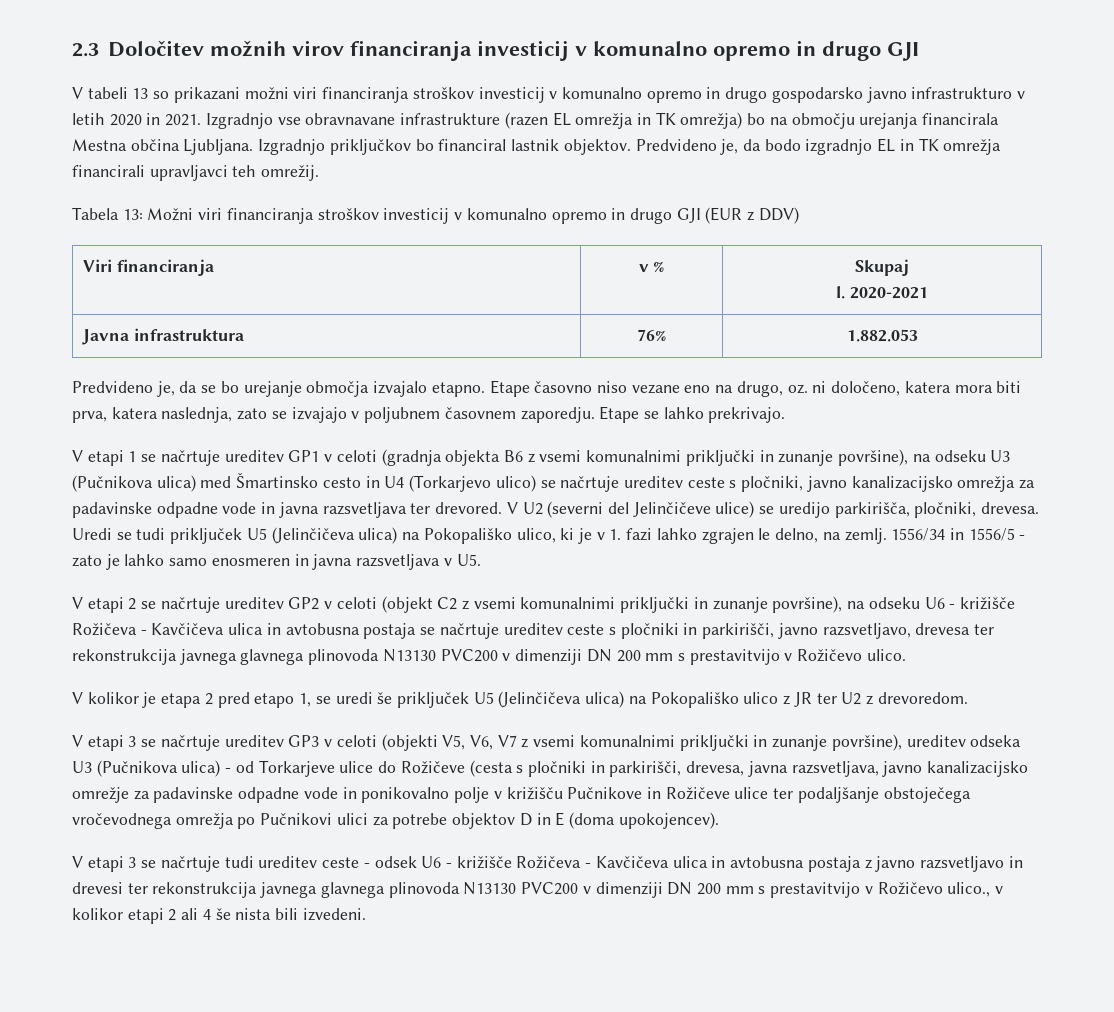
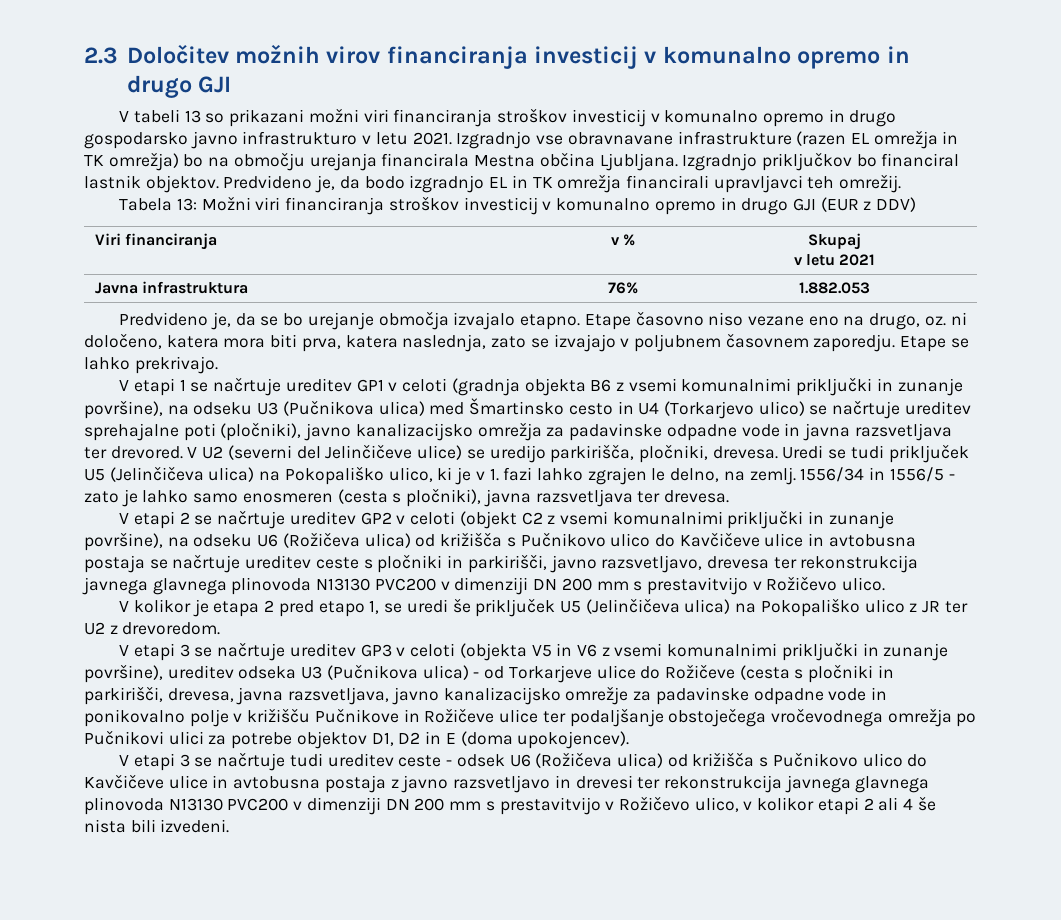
- V tabeli 13 so prikazani možni viri financiranja stroškov investicij v komunalno opremo in drugo gospodarsko javno infrastrukturo v letih 2020 in 2021.
+ V tabeli 13 so prikazani možni viri financiranja stroškov investicij v komunalno opremo in drugo gospodarsko javno infrastrukturo v letu 2021.
  Viri financiranja | v % | Skupaj
- l. 2020-2021
+ v letu 2021
- V etapi 1 se načrtuje ureditev GP1 v celoti (gradnja objekta B6 z vsemi komunalnimi priključki in zunanje površine), na odseku U3 (Pučnikova ulica) med Šmartinsko cesto in U4 (Torkarjevo ulico) se načrtuje ureditev ceste s pločniki, javno kanalizacijsko omrežja za padavinske odpadne vode in javna razsvetljava ter drevored.
+ V etapi 1 se načrtuje ureditev GP1 v celoti (gradnja objekta B6 z vsemi komunalnimi priključki in zunanje površine), na odseku U3 (Pučnikova ulica) med Šmartinsko cesto in U4 (Torkarjevo ulico) se načrtuje ureditev sprehajalne poti (pločniki), javno kanalizacijsko omrežja za padavinske odpadne vode in javna razsvetljava ter drevored.
- 1556/34 in 1556/5 - zato je lahko samo enosmeren in javna razsvetljava v U5.
+ 1556/34 in 1556/5 - zato je lahko samo enosmeren (cesta s pločniki), javna razsvetljava ter drevesa.
- V etapi 2 se načrtuje ureditev GP2 v celoti (objekt C2 z vsemi komunalnimi priključki in zunanje površine), na odseku U6 - križišče Rožičeva - Kavčičeva ulica in avtobusna postaja se načrtuje ureditev ceste s pločniki in parkirišči, javno razsvetljavo, drevesa ter rekonstrukcija javnega glavnega plinovoda N13130 PVC200 v dimenziji DN 200 mm s prestavitvijo v Rožičevo ulico.
+ V etapi 2 se načrtuje ureditev GP2 v celoti (objekt C2 z vsemi komunalnimi priključki in zunanje površine), na odseku U6 (Rožičeva ulica) od križišča s Pučnikovo ulico do Kavčičeve ulice in avtobusna postaja se načrtuje ureditev ceste s pločniki in parkirišči, javno razsvetljavo, drevesa ter rekonstrukcija javnega glavnega plinovoda N13130 PVC200 v dimenziji DN 200 mm s prestavitvijo v Rožičevo ulico.
- V etapi 3 se načrtuje ureditev GP3 v celoti (objekti V5, V6, V7 z vsemi komunalnimi priključki in zunanje površine), ureditev odseka U3 (Pučnikova ulica) - od Torkarjeve ulice do Rožičeve (cesta s pločniki in parkirišči, drevesa, javna razsvetljava, javno kanalizacijsko omrežje za padavinske odpadne vode in ponikovalno polje v križišču Pučnikove in Rožičeve ulice ter podaljšanje obstoječega vročevodnega omrežja po Pučnikovi ulici za potrebe objektov D in E (doma upokojencev).
+ V etapi 3 se načrtuje ureditev GP3 v celoti (objekta V5 in V6 z vsemi komunalnimi priključki in zunanje površine), ureditev odseka U3 (Pučnikova ulica) - od Torkarjeve ulice do Rožičeve (cesta s pločniki in parkirišči, drevesa, javna razsvetljava, javno kanalizacijsko omrežje za padavinske odpadne vode in ponikovalno polje v križišču Pučnikove in Rožičeve ulice ter podaljšanje obstoječega vročevodnega omrežja po Pučnikovi ulici za potrebe objektov D1, D2 in E (doma upokojencev).
- V etapi 3 se načrtuje tudi ureditev ceste - odsek U6 - križišče Rožičeva - Kavčičeva ulica in avtobusna postaja z javno razsvetljavo in drevesi ter rekonstrukcija javnega glavnega plinovoda N13130 PVC200 v dimenziji DN 200 mm s prestavitvijo v Rožičevo ulico., v kolikor etapi 2 ali 4 še nista bili izvedeni.
+ V etapi 3 se načrtuje tudi ureditev ceste - odsek U6 (Rožičeva ulica) od križišča s Pučnikovo ulico do Kavčičeve ulice in avtobusna postaja z javno razsvetljavo in drevesi ter rekonstrukcija javnega glavnega plinovoda N13130 PVC200 v dimenziji DN 200 mm s prestavitvijo v Rožičevo ulico, v kolikor etapi 2 ali 4 še nista bili izvedeni.

